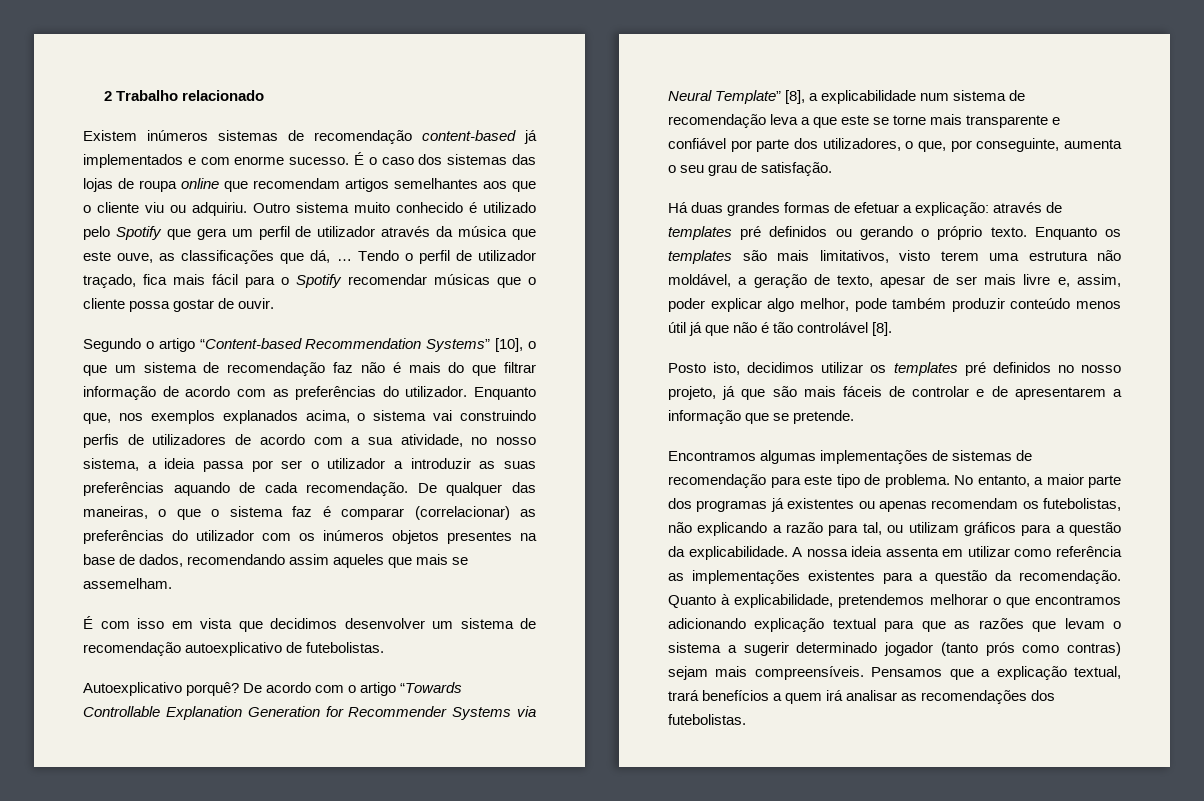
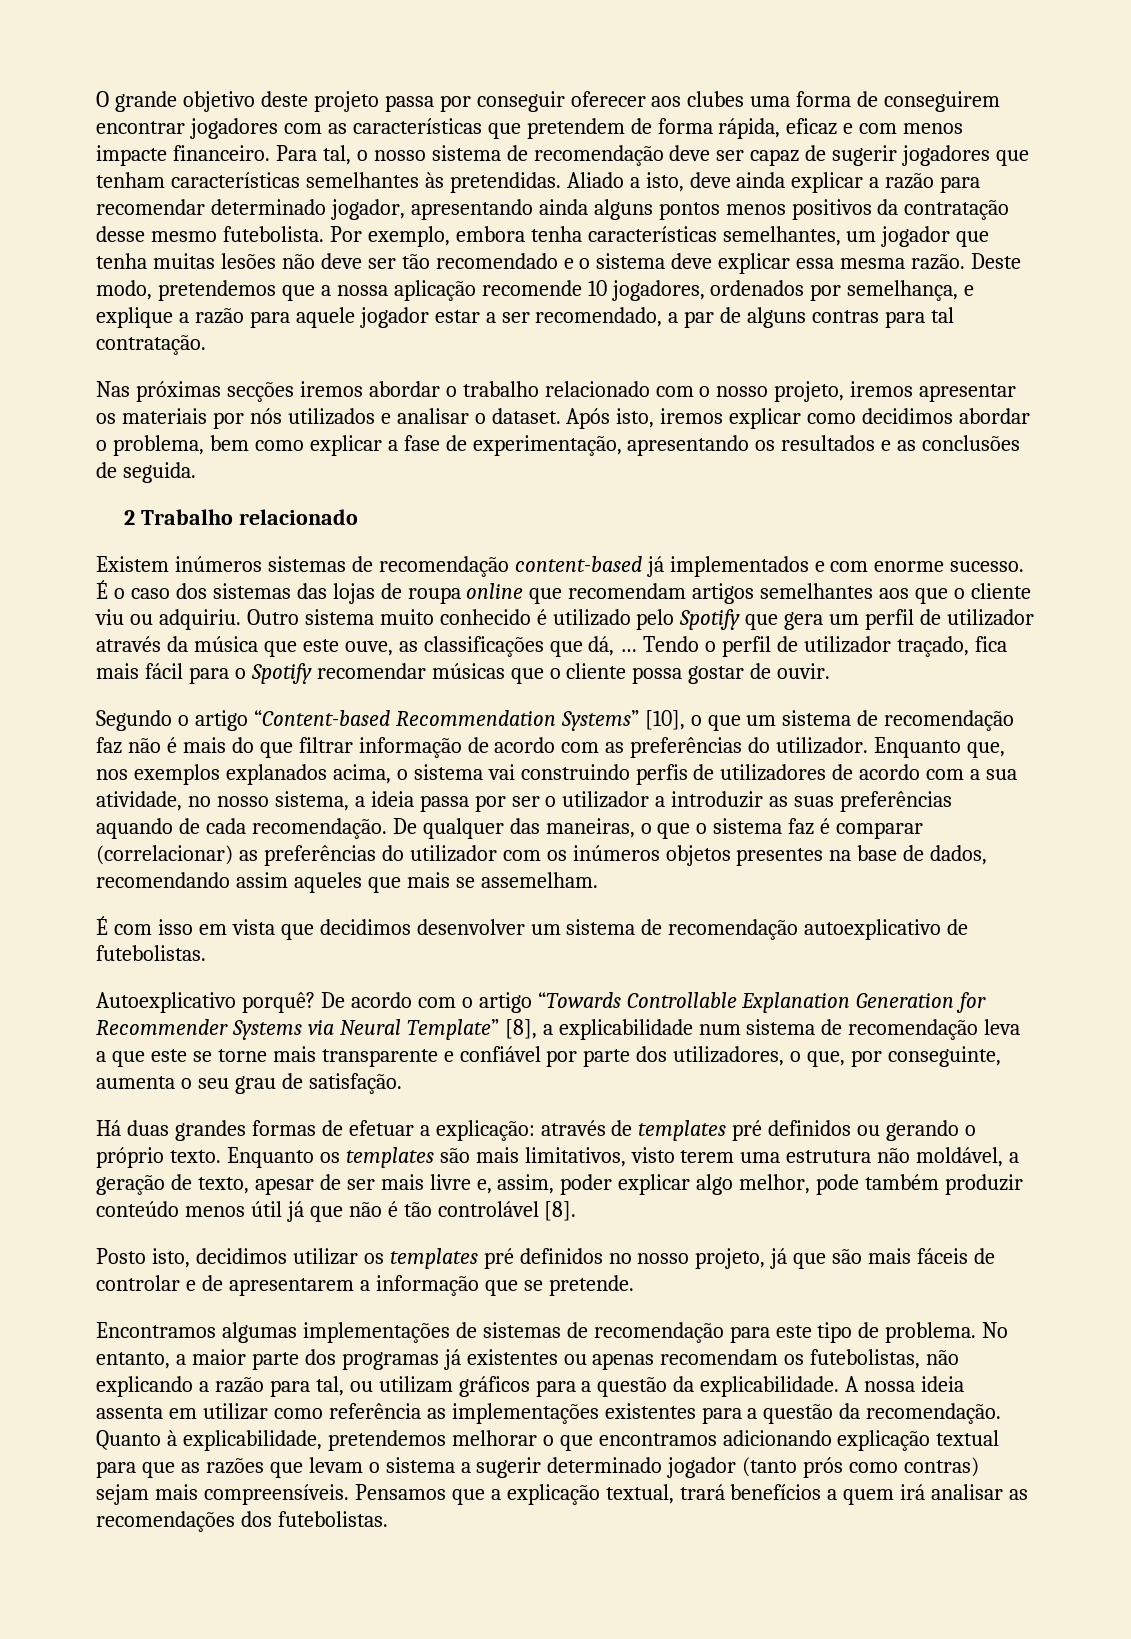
+ O grande objetivo deste projeto passa por conseguir oferecer aos clubes uma forma de conseguirem encontrar jogadores com as características que pretendem de forma rápida, eficaz e com menos impacte financeiro. Para tal, o nosso sistema de recomendação deve ser capaz de sugerir jogadores que tenham características semelhantes às pretendidas. Aliado a isto, deve ainda explicar a razão para recomendar determinado jogador, apresentando ainda alguns pontos menos positivos da contratação desse mesmo futebolista. Por exemplo, embora tenha características semelhantes, um jogador que tenha muitas lesões não deve ser tão recomendado e o sistema deve explicar essa mesma razão. Deste modo, pretendemos que a nossa aplicação recomende 10 jogadores, ordenados por semelhança, e explique a razão para aquele jogador estar a ser recomendado, a par de alguns contras para tal contratação.
+ Nas próximas secções iremos abordar o trabalho relacionado com o nosso projeto, iremos apresentar os materiais por nós utilizados e analisar o dataset. Após isto, iremos explicar como decidimos abordar o problema, bem como explicar a fase de experimentação, apresentando os resultados e as conclusões de seguida.

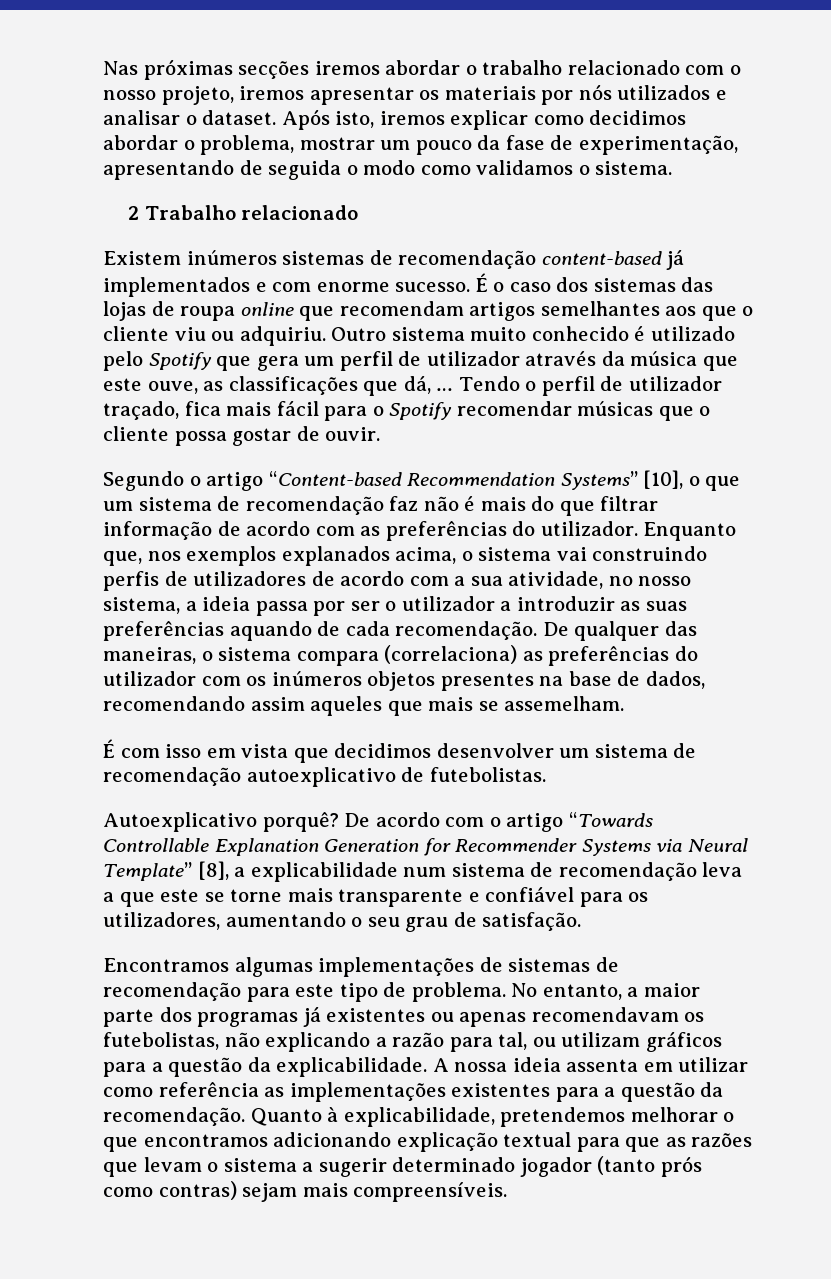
- O grande objetivo deste projeto passa por conseguir oferecer aos clubes uma forma de conseguirem encontrar jogadores com as características que pretendem de forma rápida, eficaz e com menos impacte financeiro. Para tal, o nosso sistema de recomendação deve ser capaz de sugerir jogadores que tenham características semelhantes às pretendidas. Aliado a isto, deve ainda explicar a razão para recomendar determinado jogador, apresentando ainda alguns pontos menos positivos da contratação desse mesmo futebolista. Por exemplo, embora tenha características semelhantes, um jogador que tenha muitas lesões não deve ser tão recomendado e o sistema deve explicar essa mesma razão. Deste modo, pretendemos que a nossa aplicação recomende 10 jogadores, ordenados por semelhança, e explique a razão para aquele jogador estar a ser recomendado, a par de alguns contras para tal contratação.
- Após isto, iremos explicar como decidimos abordar o problema, bem como explicar a fase de experimentação, apresentando os resultados e as conclusões de seguida.
+ Após isto, iremos explicar como decidimos abordar o problema, mostrar um pouco da fase de experimentação, apresentando de seguida o modo como validamos o sistema.
- De qualquer das maneiras, o que o sistema faz é comparar (correlacionar) as preferências do utilizador com os inúmeros objetos presentes na base de dados, recomendando assim aqueles que mais se assemelham.
+ De qualquer das maneiras, o sistema compara (correlaciona) as preferências do utilizador com os inúmeros objetos presentes na base de dados, recomendando assim aqueles que mais se assemelham.
- De acordo com o artigo “Towards Controllable Explanation Generation for Recommender Systems via Neural Template” [8], a explicabilidade num sistema de recomendação leva a que este se torne mais transparente e confiável por parte dos utilizadores, o que, por conseguinte, aumenta o seu grau de satisfação.
+ De acordo com o artigo “Towards Controllable Explanation Generation for Recommender Systems via Neural Template” [8], a explicabilidade num sistema de recomendação leva a que este se torne mais transparente e confiável para os utilizadores, aumentando o seu grau de satisfação.
- Há duas grandes formas de efetuar a explicação: através de templates pré definidos ou gerando o próprio texto. Enquanto os templates são mais limitativos, visto terem uma estrutura não moldável, a geração de texto, apesar de ser mais livre e, assim, poder explicar algo melhor, pode também produzir conteúdo menos útil já que não é tão controlável [8].
- Posto isto, decidimos utilizar os templates pré definidos no nosso projeto, já que são mais fáceis de controlar e de apresentarem a informação que se pretende.
- No entanto, a maior parte dos programas já existentes ou apenas recomendam os futebolistas, não explicando a razão para tal, ou utilizam gráficos para a questão da explicabilidade.
+ No entanto, a maior parte dos programas já existentes ou apenas recomendavam os futebolistas, não explicando a razão para tal, ou utilizam gráficos para a questão da explicabilidade.
- Pensamos que a explicação textual, trará benefícios a quem irá analisar as recomendações dos futebolistas.

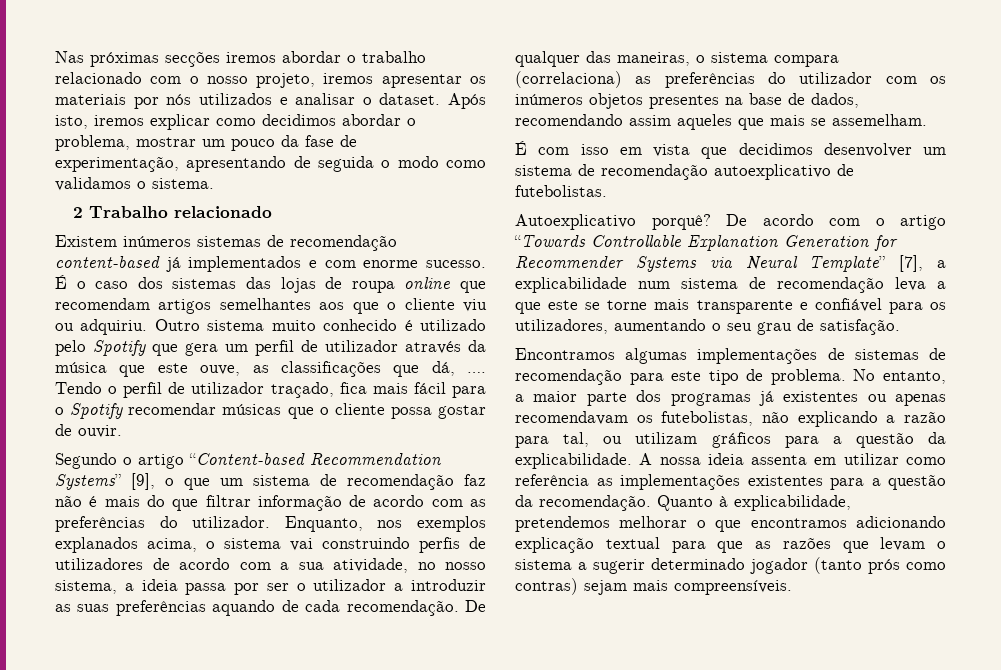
- Outro sistema muito conhecido é utilizado pelo Spotify que gera um perfil de utilizador através da música que este ouve, as classificações que dá, …
+ Outro sistema muito conhecido é utilizado pelo Spotify que gera um perfil de utilizador através da música que este ouve, as classificações que dá, ….
- Segundo o artigo “Content-based Recommendation Systems” [10], o que um sistema de recomendação faz não é mais do que filtrar informação de acordo com as preferências do utilizador.
+ Segundo o artigo “Content-based Recommendation Systems” [9], o que um sistema de recomendação faz não é mais do que filtrar informação de acordo com as preferências do utilizador.
- Enquanto que, nos exemplos explanados acima, o sistema vai construindo perfis de utilizadores de acordo com a sua atividade, no nosso sistema, a ideia passa por ser o utilizador a introduzir as suas preferências aquando de cada recomendação.
+ Enquanto, nos exemplos explanados acima, o sistema vai construindo perfis de utilizadores de acordo com a sua atividade, no nosso sistema, a ideia passa por ser o utilizador a introduzir as suas preferências aquando de cada recomendação.
- De acordo com o artigo “Towards Controllable Explanation Generation for Recommender Systems via Neural Template” [8], a explicabilidade num sistema de recomendação leva a que este se torne mais transparente e confiável para os utilizadores, aumentando o seu grau de satisfação.
+ De acordo com o artigo “Towards Controllable Explanation Generation for Recommender Systems via Neural Template” [7], a explicabilidade num sistema de recomendação leva a que este se torne mais transparente e confiável para os utilizadores, aumentando o seu grau de satisfação.

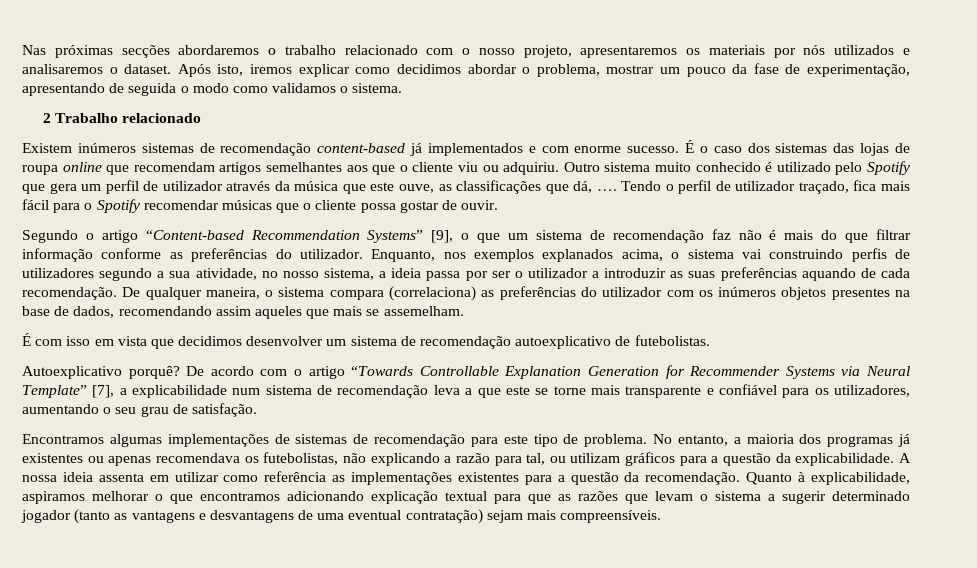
- Nas próximas secções iremos abordar o trabalho relacionado com o nosso projeto, iremos apresentar os materiais por nós utilizados e analisar o dataset.
+ Nas próximas secções abordaremos o trabalho relacionado com o nosso projeto, apresentaremos os materiais por nós utilizados e analisaremos o dataset.
- Segundo o artigo “Content-based Recommendation Systems” [9], o que um sistema de recomendação faz não é mais do que filtrar informação de acordo com as preferências do utilizador.
+ Segundo o artigo “Content-based Recommendation Systems” [9], o que um sistema de recomendação faz não é mais do que filtrar informação conforme as preferências do utilizador.
- Enquanto, nos exemplos explanados acima, o sistema vai construindo perfis de utilizadores de acordo com a sua atividade, no nosso sistema, a ideia passa por ser o utilizador a introduzir as suas preferências aquando de cada recomendação.
+ Enquanto, nos exemplos explanados acima, o sistema vai construindo perfis de utilizadores segundo a sua atividade, no nosso sistema, a ideia passa por ser o utilizador a introduzir as suas preferências aquando de cada recomendação.
- De qualquer das maneiras, o sistema compara (correlaciona) as preferências do utilizador com os inúmeros objetos presentes na base de dados, recomendando assim aqueles que mais se assemelham.
+ De qualquer maneira, o sistema compara (correlaciona) as preferências do utilizador com os inúmeros objetos presentes na base de dados, recomendando assim aqueles que mais se assemelham.
- No entanto, a maior parte dos programas já existentes ou apenas recomendavam os futebolistas, não explicando a razão para tal, ou utilizam gráficos para a questão da explicabilidade.
+ No entanto, a maioria dos programas já existentes ou apenas recomendava os futebolistas, não explicando a razão para tal, ou utilizam gráficos para a questão da explicabilidade.
- Quanto à explicabilidade, pretendemos melhorar o que encontramos adicionando explicação textual para que as razões que levam o sistema a sugerir determinado jogador (tanto prós como contras) sejam mais compreensíveis.
+ Quanto à explicabilidade, aspiramos melhorar o que encontramos adicionando explicação textual para que as razões que levam o sistema a sugerir determinado jogador (tanto as vantagens e desvantagens de uma eventual contratação) sejam mais compreensíveis.

